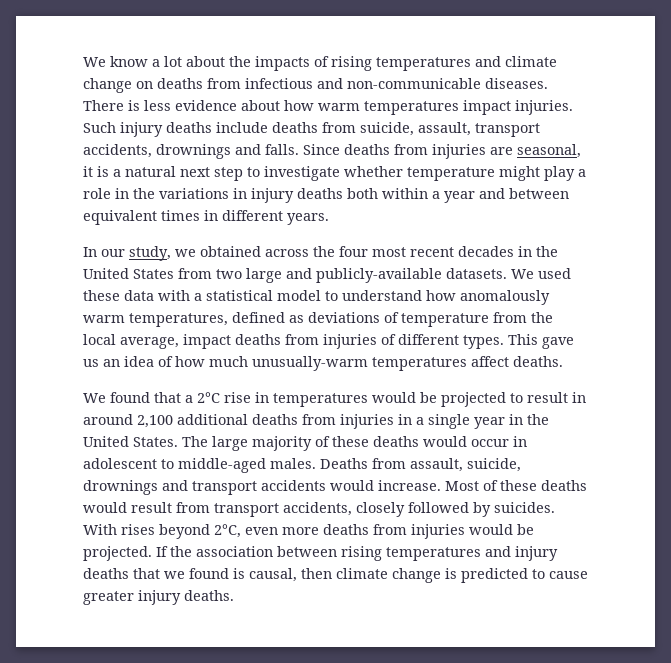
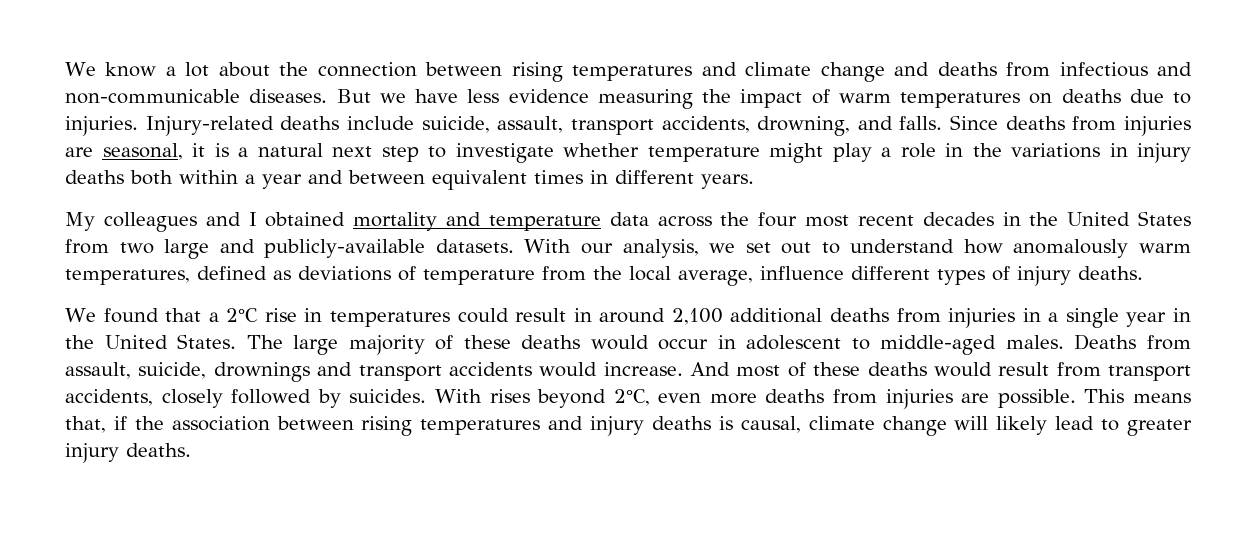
- We know a lot about the impacts of rising temperatures and climate change on deaths from infectious and non-communicable diseases.
+ We know a lot about the connection between rising temperatures and climate change and deaths from infectious and non-communicable diseases.
- There is less evidence about how warm temperatures impact injuries. Such injury deaths include deaths from suicide, assault, transport accidents, drownings and falls.
+ But we have less evidence measuring the impact of warm temperatures on deaths due to injuries. Injury-related deaths include suicide, assault, transport accidents, drowning, and falls.
- In our study, we obtained across the four most recent decades in the United States from two large and publicly-available datasets.
+ My colleagues and I obtained mortality and temperature data across the four most recent decades in the United States from two large and publicly-available datasets.
- We used these data with a statistical model to understand how anomalously warm temperatures, defined as deviations of temperature from the local average, impact deaths from injuries of different types. This gave us an idea of how much unusually-warm temperatures affect deaths.
+ With our analysis, we set out to understand how anomalously warm temperatures, defined as deviations of temperature from the local average, influence different types of injury deaths.
- We found that a 2°C rise in temperatures would be projected to result in around 2,100 additional deaths from injuries in a single year in the United States.
+ We found that a 2°C rise in temperatures could result in around 2,100 additional deaths from injuries in a single year in the United States.
- Most of these deaths would result from transport accidents, closely followed by suicides.
+ And most of these deaths would result from transport accidents, closely followed by suicides.
- With rises beyond 2°C, even more deaths from injuries would be projected. If the association between rising temperatures and injury deaths that we found is causal, then climate change is predicted to cause greater injury deaths.
+ With rises beyond 2°C, even more deaths from injuries are possible. This means that, if the association between rising temperatures and injury deaths is causal, climate change will likely lead to greater injury deaths.

